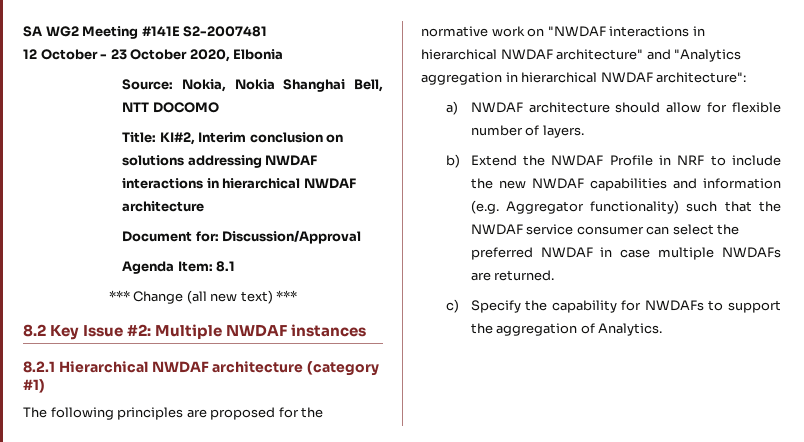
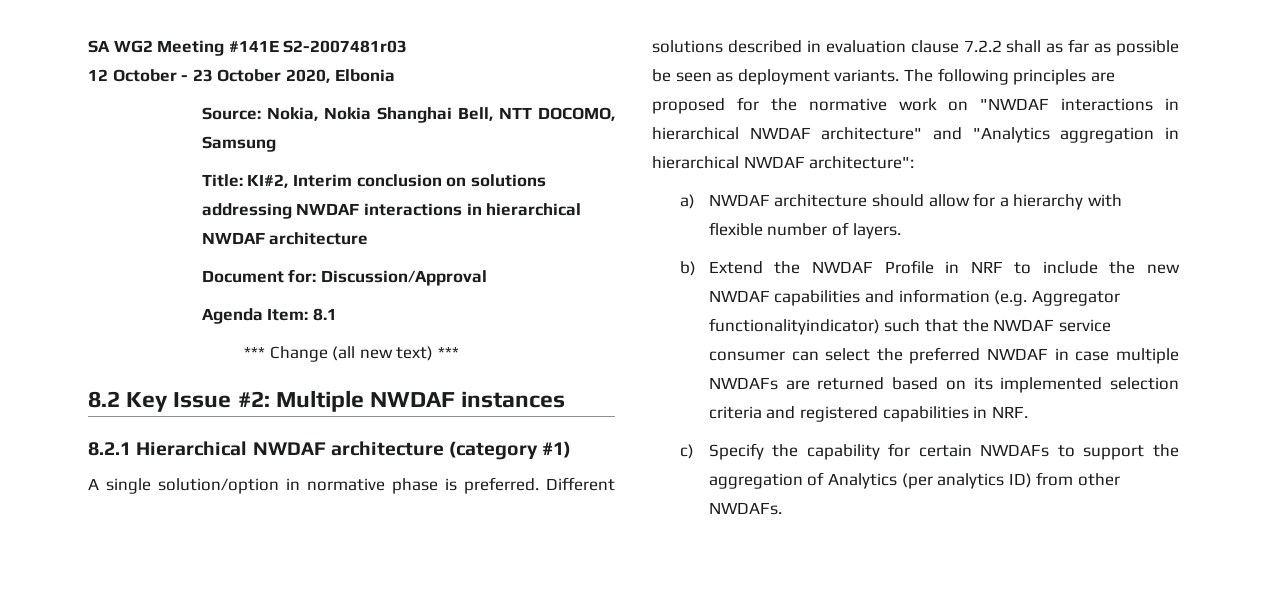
- SA WG2 Meeting #141E S2-2007481
+ SA WG2 Meeting #141E S2-2007481r03
- Source: Nokia, Nokia Shanghai Bell, NTT DOCOMO
+ Source: Nokia, Nokia Shanghai Bell, NTT DOCOMO, Samsung
+ A single solution/option in normative phase is preferred. Different solutions described in evaluation clause 7.2.2 shall as far as possible be seen as deployment variants.
- a) NWDAF architecture should allow for flexible number of layers.
+ a) NWDAF architecture should allow for a hierarchy with flexible number of layers.
- b) Extend the NWDAF Profile in NRF to include the new NWDAF capabilities and information (e.g. Aggregator functionality) such that the NWDAF service consumer can select the preferred NWDAF in case multiple NWDAFs are returned.
+ b) Extend the NWDAF Profile in NRF to include the new NWDAF capabilities and information (e.g. Aggregator functionalityindicator) such that the NWDAF service consumer can select the preferred NWDAF in case multiple NWDAFs are returned based on its implemented selection criteria and registered capabilities in NRF.
- c) Specify the capability for NWDAFs to support the aggregation of Analytics.
+ c) Specify the capability for certain NWDAFs to support the aggregation of Analytics (per analytics ID) from other NWDAFs.

